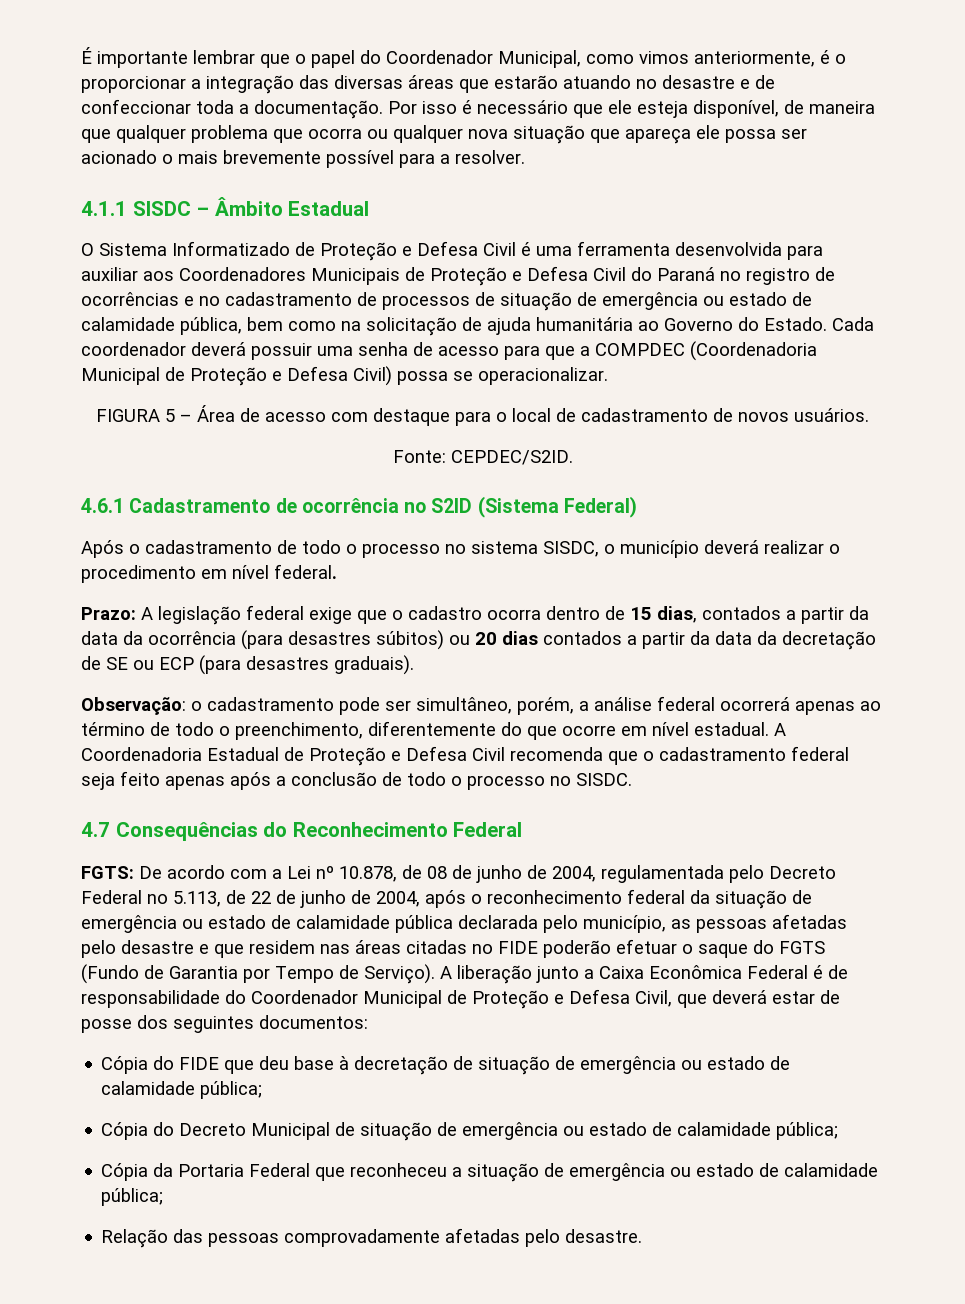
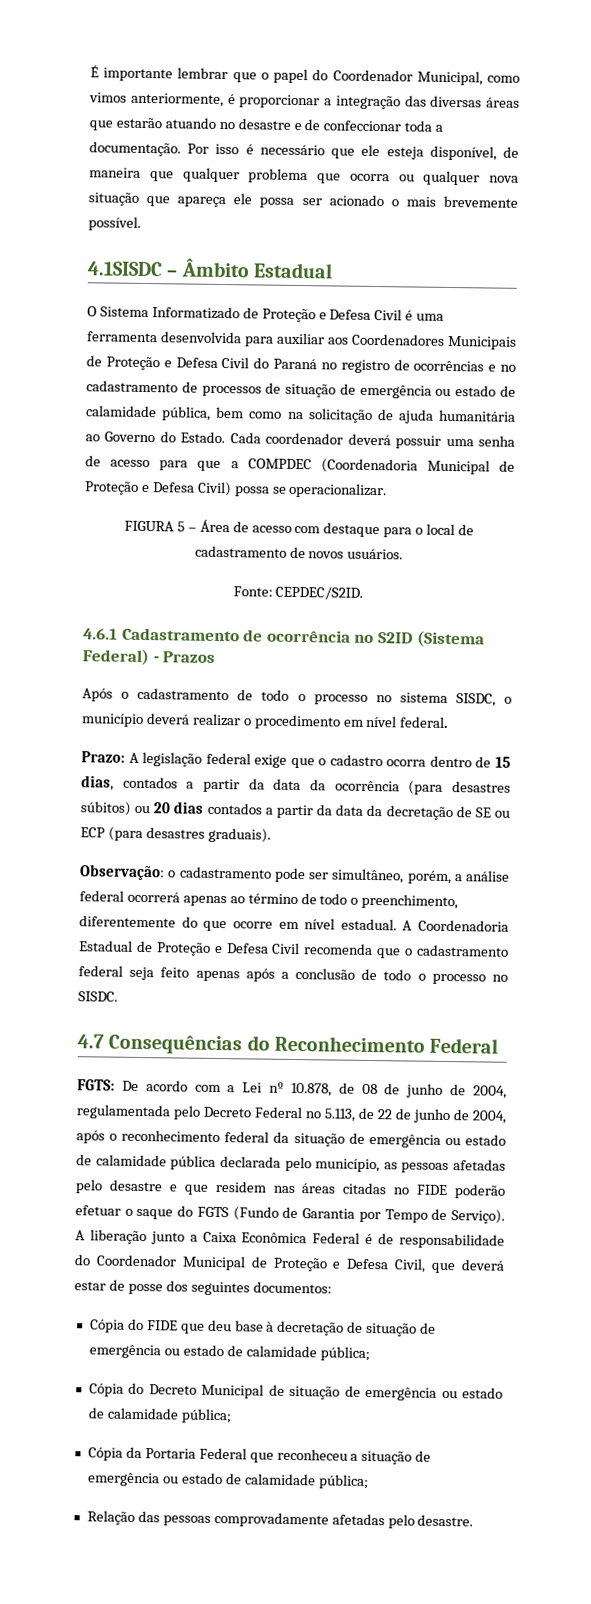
- É importante lembrar que o papel do Coordenador Municipal, como vimos anteriormente, é o proporcionar a integração das diversas áreas que estarão atuando no desastre e de confeccionar toda a documentação.
+ É importante lembrar que o papel do Coordenador Municipal, como vimos anteriormente, é proporcionar a integração das diversas áreas que estarão atuando no desastre e de confeccionar toda a documentação.
- Por isso é necessário que ele esteja disponível, de maneira que qualquer problema que ocorra ou qualquer nova situação que apareça ele possa ser acionado o mais brevemente possível para a resolver.
- 4.1.1 SISDC – Âmbito Estadual
+ Por isso é necessário que ele esteja disponível, de maneira que qualquer problema que ocorra ou qualquer nova situação que apareça ele possa ser acionado o mais brevemente possível.
+ 4.1SISDC – Âmbito Estadual
- 4.6.1 Cadastramento de ocorrência no S2ID (Sistema Federal)
+ 4.6.1 Cadastramento de ocorrência no S2ID (Sistema Federal) - Prazos

